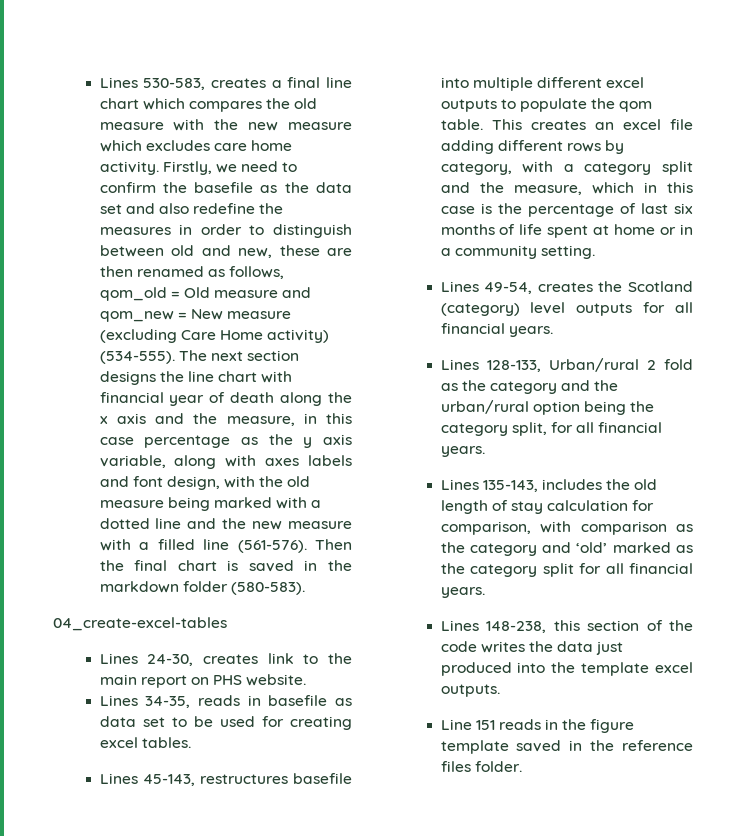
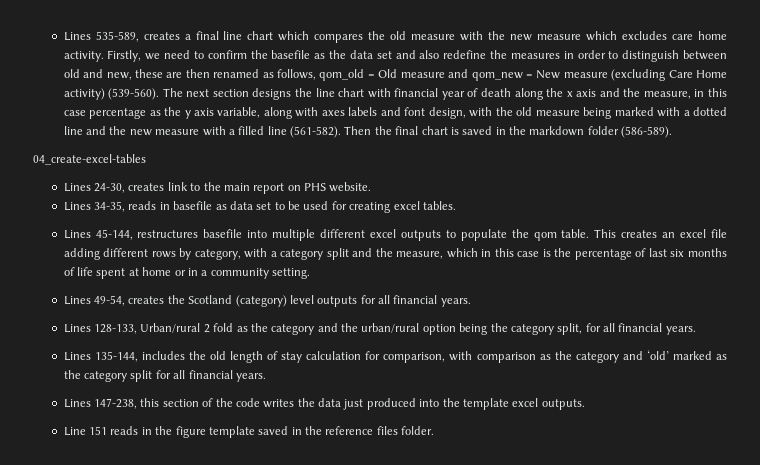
- Lines 530-583, creates a final line chart which compares the old measure with the new measure which excludes care home activity.
+ Lines 535-589, creates a final line chart which compares the old measure with the new measure which excludes care home activity.
- Firstly, we need to confirm the basefile as the data set and also redefine the measures in order to distinguish between old and new, these are then renamed as follows, qom_old = Old measure and qom_new = New measure (excluding Care Home activity) (534-555).
+ Firstly, we need to confirm the basefile as the data set and also redefine the measures in order to distinguish between old and new, these are then renamed as follows, qom_old = Old measure and qom_new = New measure (excluding Care Home activity) (539-560).
- The next section designs the line chart with financial year of death along the x axis and the measure, in this case percentage as the y axis variable, along with axes labels and font design, with the old measure being marked with a dotted line and the new measure with a filled line (561-576).
+ The next section designs the line chart with financial year of death along the x axis and the measure, in this case percentage as the y axis variable, along with axes labels and font design, with the old measure being marked with a dotted line and the new measure with a filled line (561-582).
- Then the final chart is saved in the markdown folder (580-583).
+ Then the final chart is saved in the markdown folder (586-589).
- Lines 45-143, restructures basefile into multiple different excel outputs to populate the qom table.
+ Lines 45-144, restructures basefile into multiple different excel outputs to populate the qom table.
- Lines 135-143, includes the old length of stay calculation for comparison, with comparison as the category and ‘old’ marked as the category split for all financial years.
+ Lines 135-144, includes the old length of stay calculation for comparison, with comparison as the category and ‘old’ marked as the category split for all financial years.
- Lines 148-238, this section of the code writes the data just produced into the template excel outputs.
+ Lines 147-238, this section of the code writes the data just produced into the template excel outputs.

